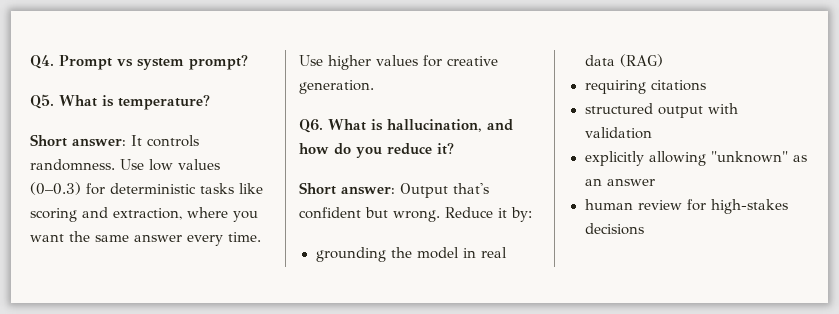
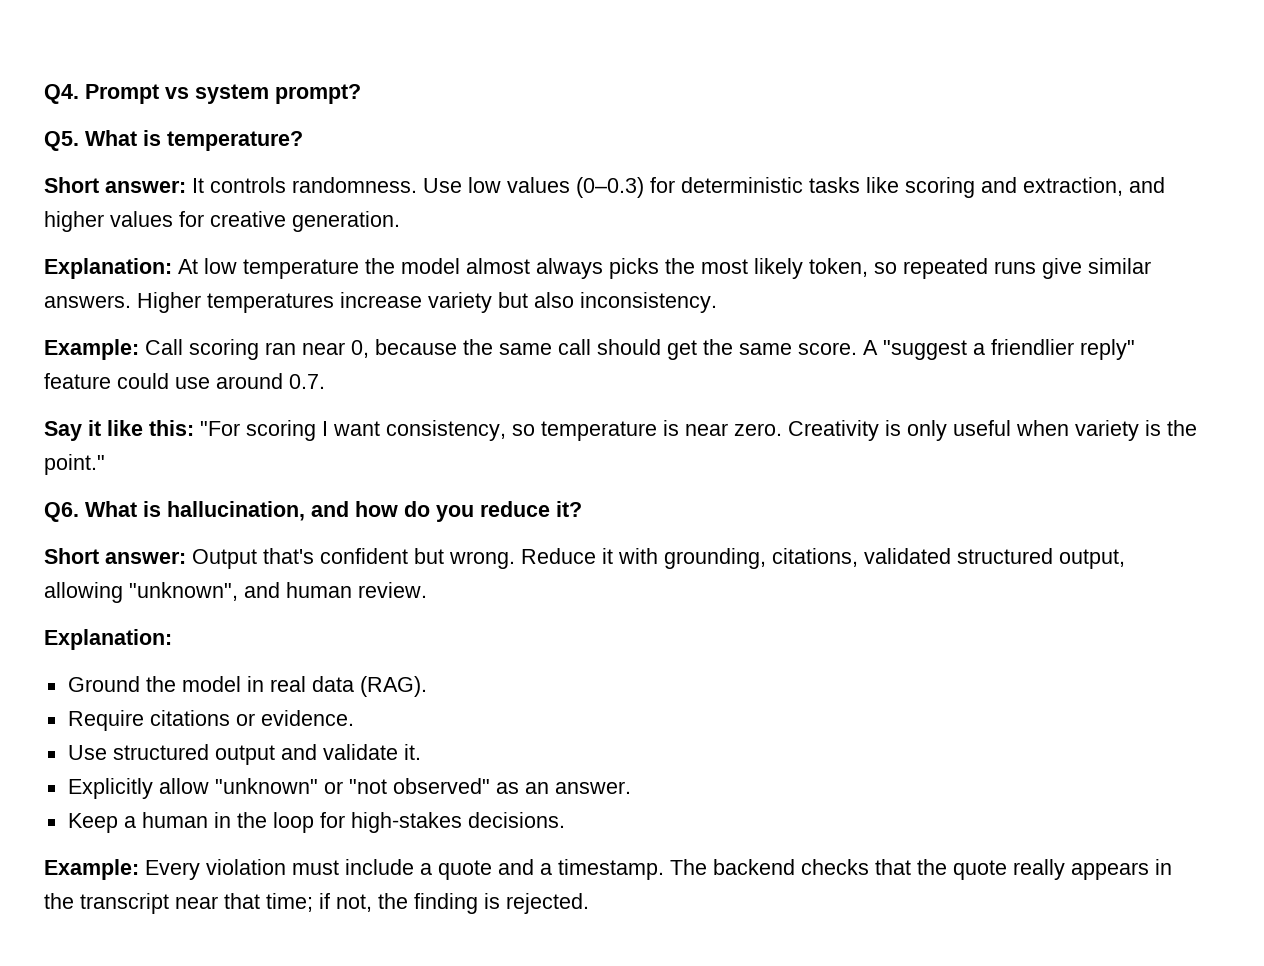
- Use low values (0–0.3) for deterministic tasks like scoring and extraction, where you want the same answer every time. Use higher values for creative generation.
+ Use low values (0–0.3) for deterministic tasks like scoring and extraction, and higher values for creative generation.
+ Explanation: At low temperature the model almost always picks the most likely token, so repeated runs give similar answers. Higher temperatures increase variety but also inconsistency.
+ Example: Call scoring ran near 0, because the same call should get the same score. A "suggest a friendlier reply" feature could use around 0.7.
+ Say it like this: "For scoring I want consistency, so temperature is near zero. Creativity is only useful when variety is the point."
- Reduce it by:
- grounding the model in real data (RAG)
- requiring citations
- structured output with validation
- explicitly allowing "unknown" as an answer
- human review for high-stakes decisions
+ Reduce it with grounding, citations, validated structured output, allowing "unknown", and human review.
+ Explanation:
+ Ground the model in real data (RAG).
+ Require citations or evidence.
+ Use structured output and validate it.
+ Explicitly allow "unknown" or "not observed" as an answer.
+ Keep a human in the loop for high-stakes decisions.
+ Example: Every violation must include a quote and a timestamp. The backend checks that the quote really appears in the transcript near that time; if not, the finding is rejected.

